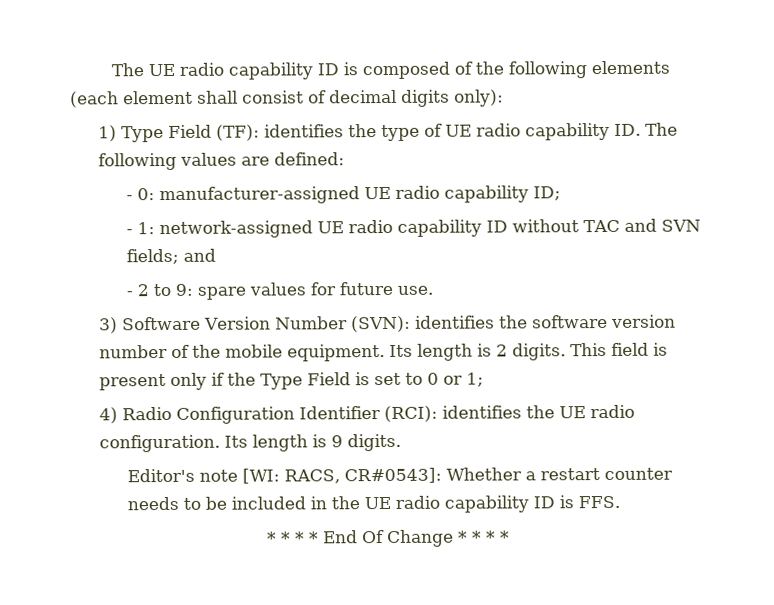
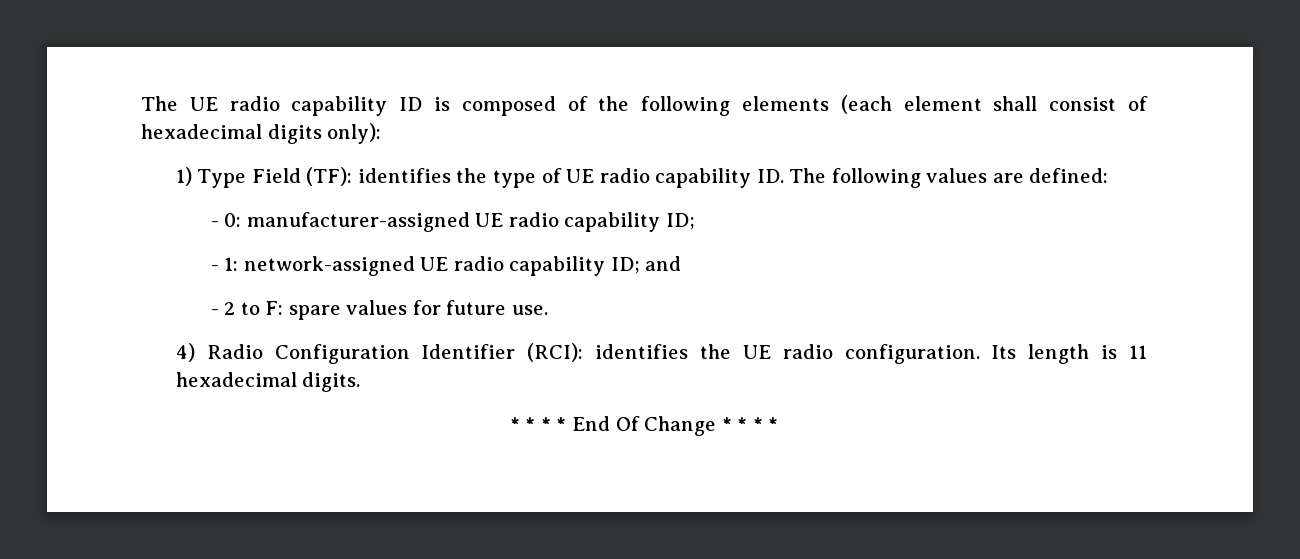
- The UE radio capability ID is composed of the following elements (each element shall consist of decimal digits only):
+ The UE radio capability ID is composed of the following elements (each element shall consist of hexadecimal digits only):
- - 1: network-assigned UE radio capability ID without TAC and SVN fields; and
+ - 1: network-assigned UE radio capability ID; and
- - 2 to 9: spare values for future use.
+ - 2 to F: spare values for future use.
- 3) Software Version Number (SVN): identifies the software version number of the mobile equipment. Its length is 2 digits. This field is present only if the Type Field is set to 0 or 1;
- Its length is 9 digits.
- Editor's note [WI: RACS, CR#0543]: Whether a restart counter needs to be included in the UE radio capability ID is FFS.
+ Its length is 11 hexadecimal digits.

